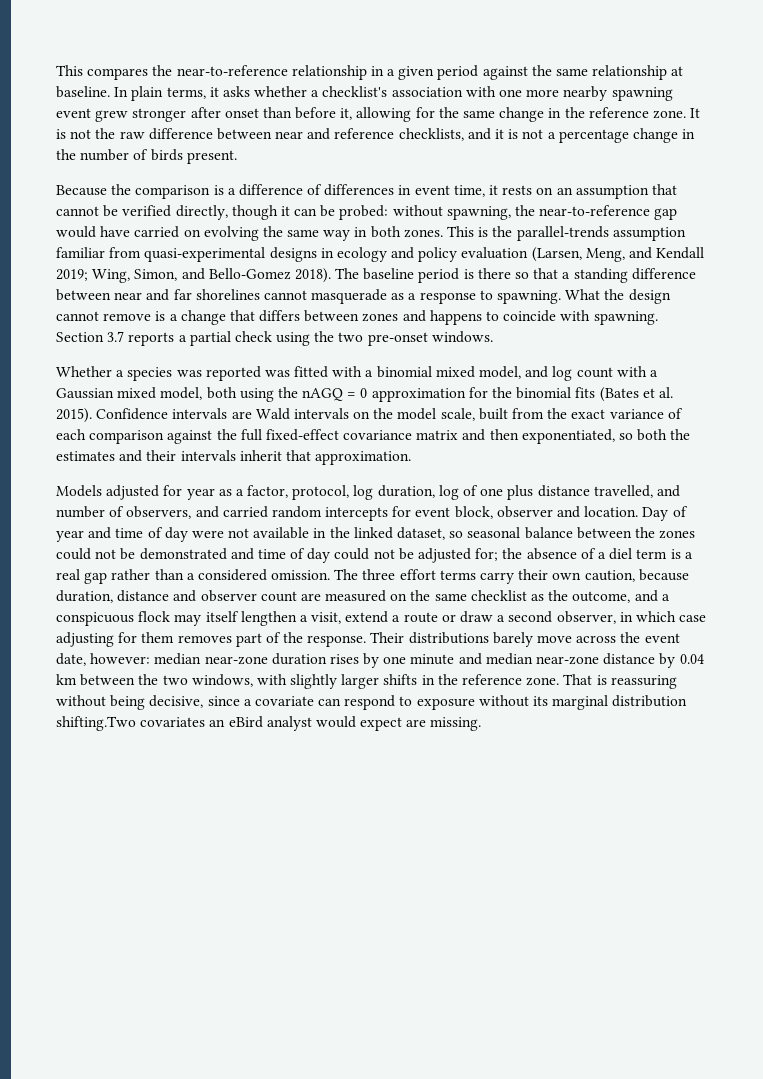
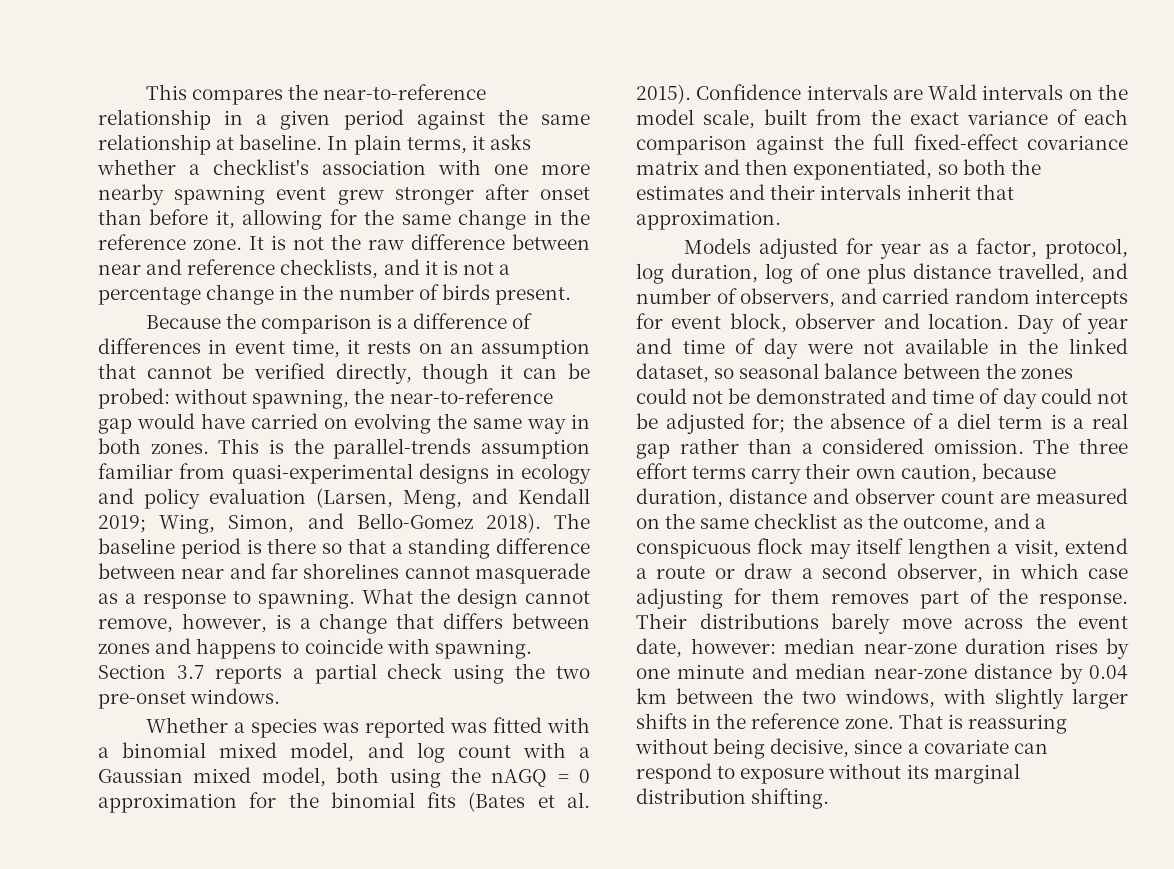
- What the design cannot remove is a change that differs between zones and happens to coincide with spawning.
+ What the design cannot remove, however, is a change that differs between zones and happens to coincide with spawning.
- That is reassuring without being decisive, since a covariate can respond to exposure without its marginal distribution shifting.Two covariates an eBird analyst would expect are missing.
+ That is reassuring without being decisive, since a covariate can respond to exposure without its marginal distribution shifting.

